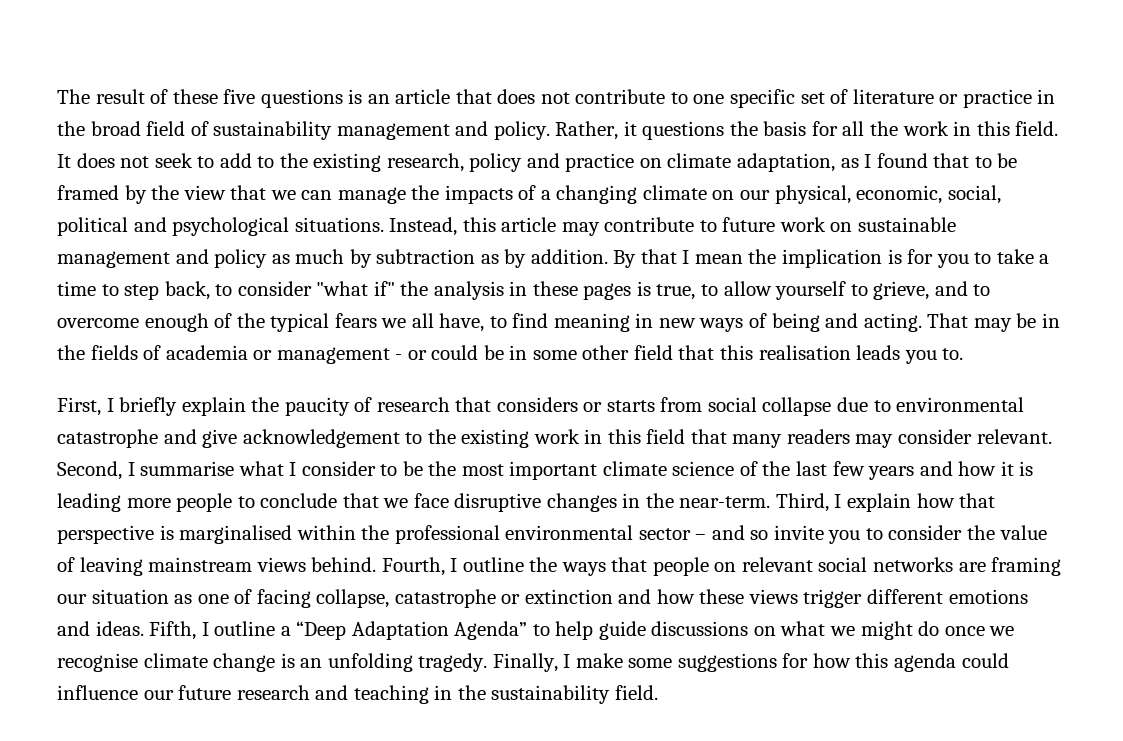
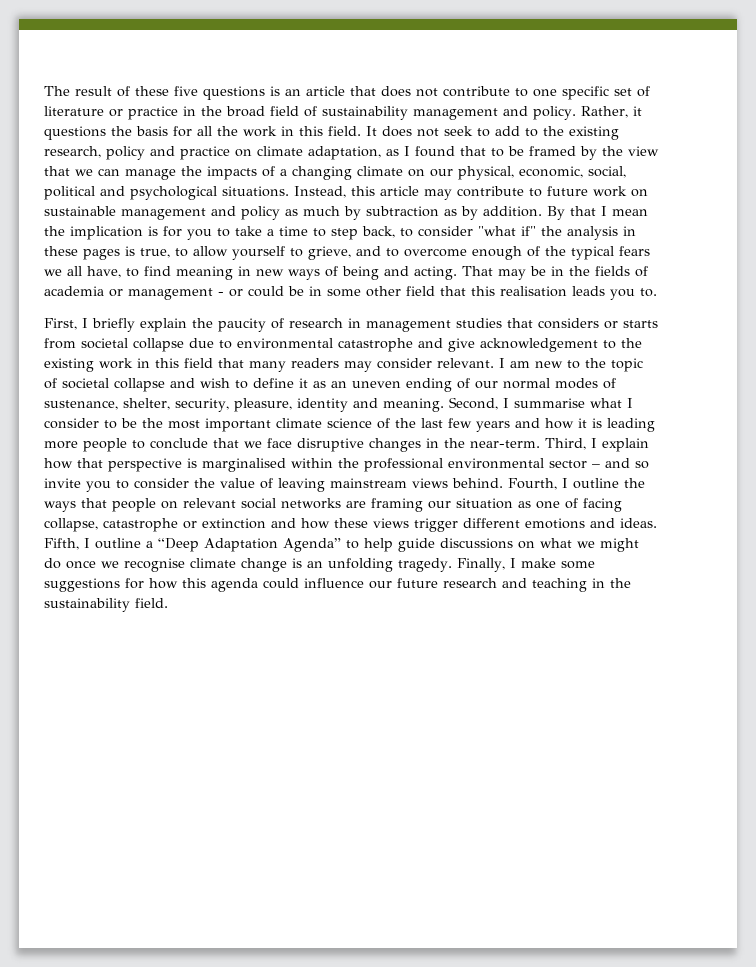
- First, I briefly explain the paucity of research that considers or starts from social collapse due to environmental catastrophe and give acknowledgement to the existing work in this field that many readers may consider relevant.
+ First, I briefly explain the paucity of research in management studies that considers or starts from societal collapse due to environmental catastrophe and give acknowledgement to the existing work in this field that many readers may consider relevant.
+ I am new to the topic of societal collapse and wish to define it as an uneven ending of our normal modes of sustenance, shelter, security, pleasure, identity and meaning.

